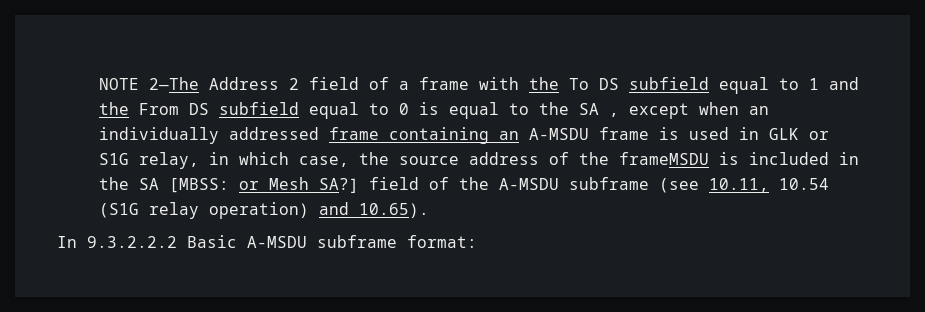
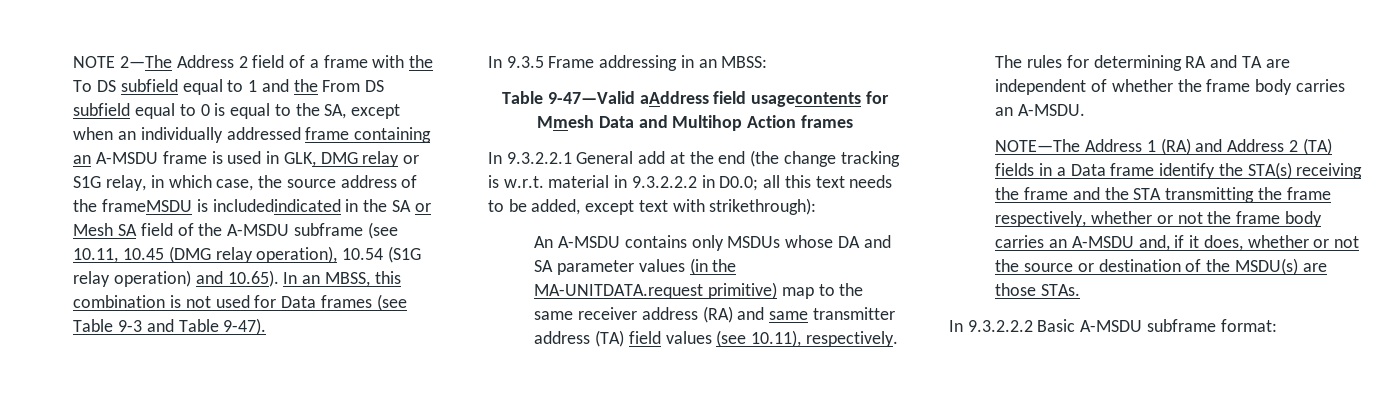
- NOTE 2—The Address 2 field of a frame with the To DS subfield equal to 1 and the From DS subfield equal to 0 is equal to the SA , except when an individually addressed frame containing an A-MSDU frame is used in GLK or S1G relay, in which case, the source address of the frameMSDU is included in the SA [MBSS: or Mesh SA?] field of the A-MSDU subframe (see 10.11, 10.54 (S1G relay operation) and 10.65).
+ NOTE 2—The Address 2 field of a frame with the To DS subfield equal to 1 and the From DS subfield equal to 0 is equal to the SA, except when an individually addressed frame containing an A-MSDU frame is used in GLK, DMG relay or S1G relay, in which case, the source address of the frameMSDU is includedindicated in the SA or Mesh SA field of the A-MSDU subframe (see 10.11, 10.45 (DMG relay operation), 10.54 (S1G relay operation) and 10.65). In an MBSS, this combination is not used for Data frames (see Table 9-3 and Table 9-47).
+ In 9.3.5 Frame addressing in an MBSS:
+ Table 9-47—Valid aAddress field usagecontents for Mmesh Data and Multihop Action frames
+ In 9.3.2.2.1 General add at the end (the change tracking is w.r.t. material in 9.3.2.2.2 in D0.0; all this text needs to be added, except text with strikethrough):
+ An A-MSDU contains only MSDUs whose DA and SA parameter values (in the MA-UNITDATA.request primitive) map to the same receiver address (RA) and same transmitter address (TA) field values (see 10.11), respectively. The rules for determining RA and TA are independent of whether the frame body carries an A-MSDU.
+ NOTE—The Address 1 (RA) and Address 2 (TA) fields in a Data frame identify the STA(s) receiving the frame and the STA transmitting the frame respectively, whether or not the frame body carries an A-MSDU and, if it does, whether or not the source or destination of the MSDU(s) are those STAs.

